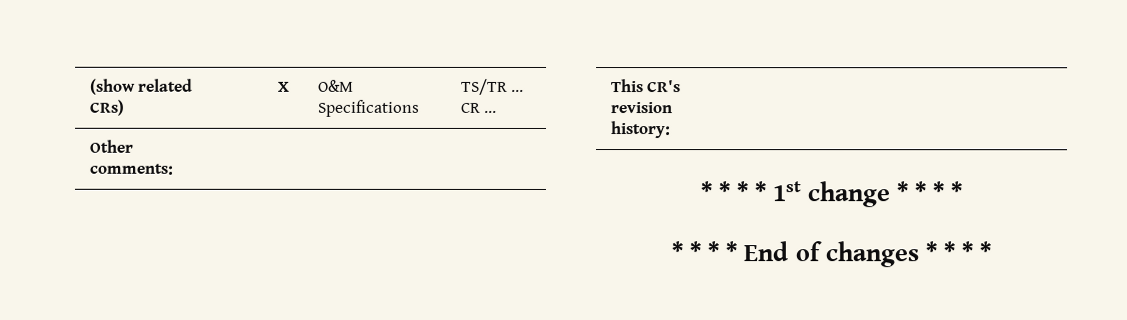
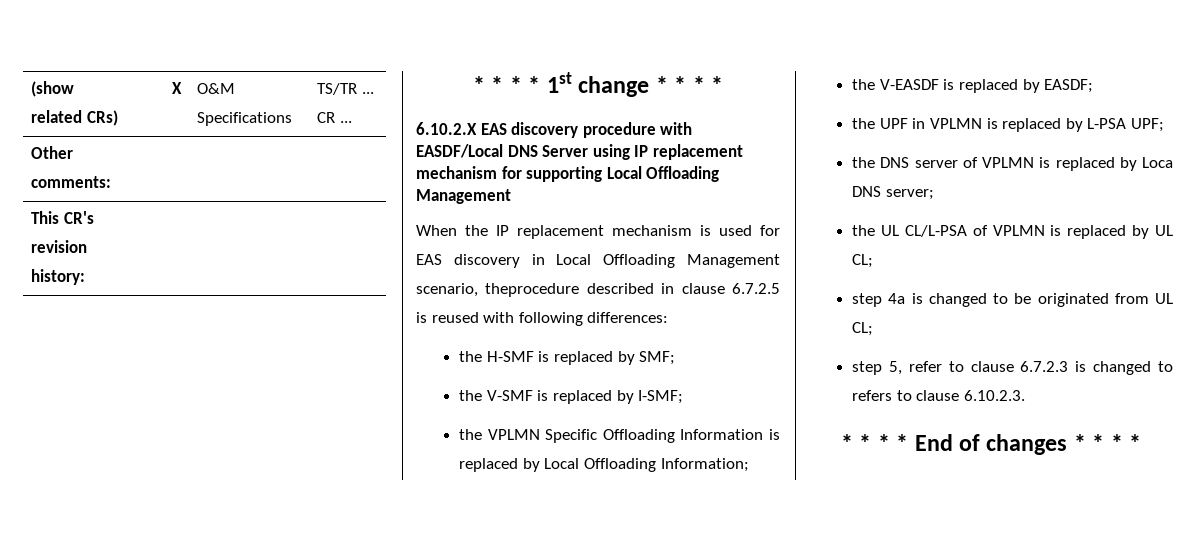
+ 6.10.2.X EAS discovery procedure with EASDF/Local DNS Server using IP replacement mechanism for supporting Local Offloading Management
+ When the IP replacement mechanism is used for EAS discovery in Local Offloading Management scenario, theprocedure described in clause 6.7.2.5 is reused with following differences:
+ the H-SMF is replaced by SMF;
+ the V-SMF is replaced by I-SMF;
+ the VPLMN Specific Offloading Information is replaced by Local Offloading Information;
+ the V-EASDF is replaced by EASDF;
+ the UPF in VPLMN is replaced by L-PSA UPF;
+ the DNS server of VPLMN is replaced by Loca DNS server;
+ the UL CL/L-PSA of VPLMN is replaced by UL CL;
+ step 4a is changed to be originated from UL CL;
+ step 5, refer to clause 6.7.2.3 is changed to refers to clause 6.10.2.3.

